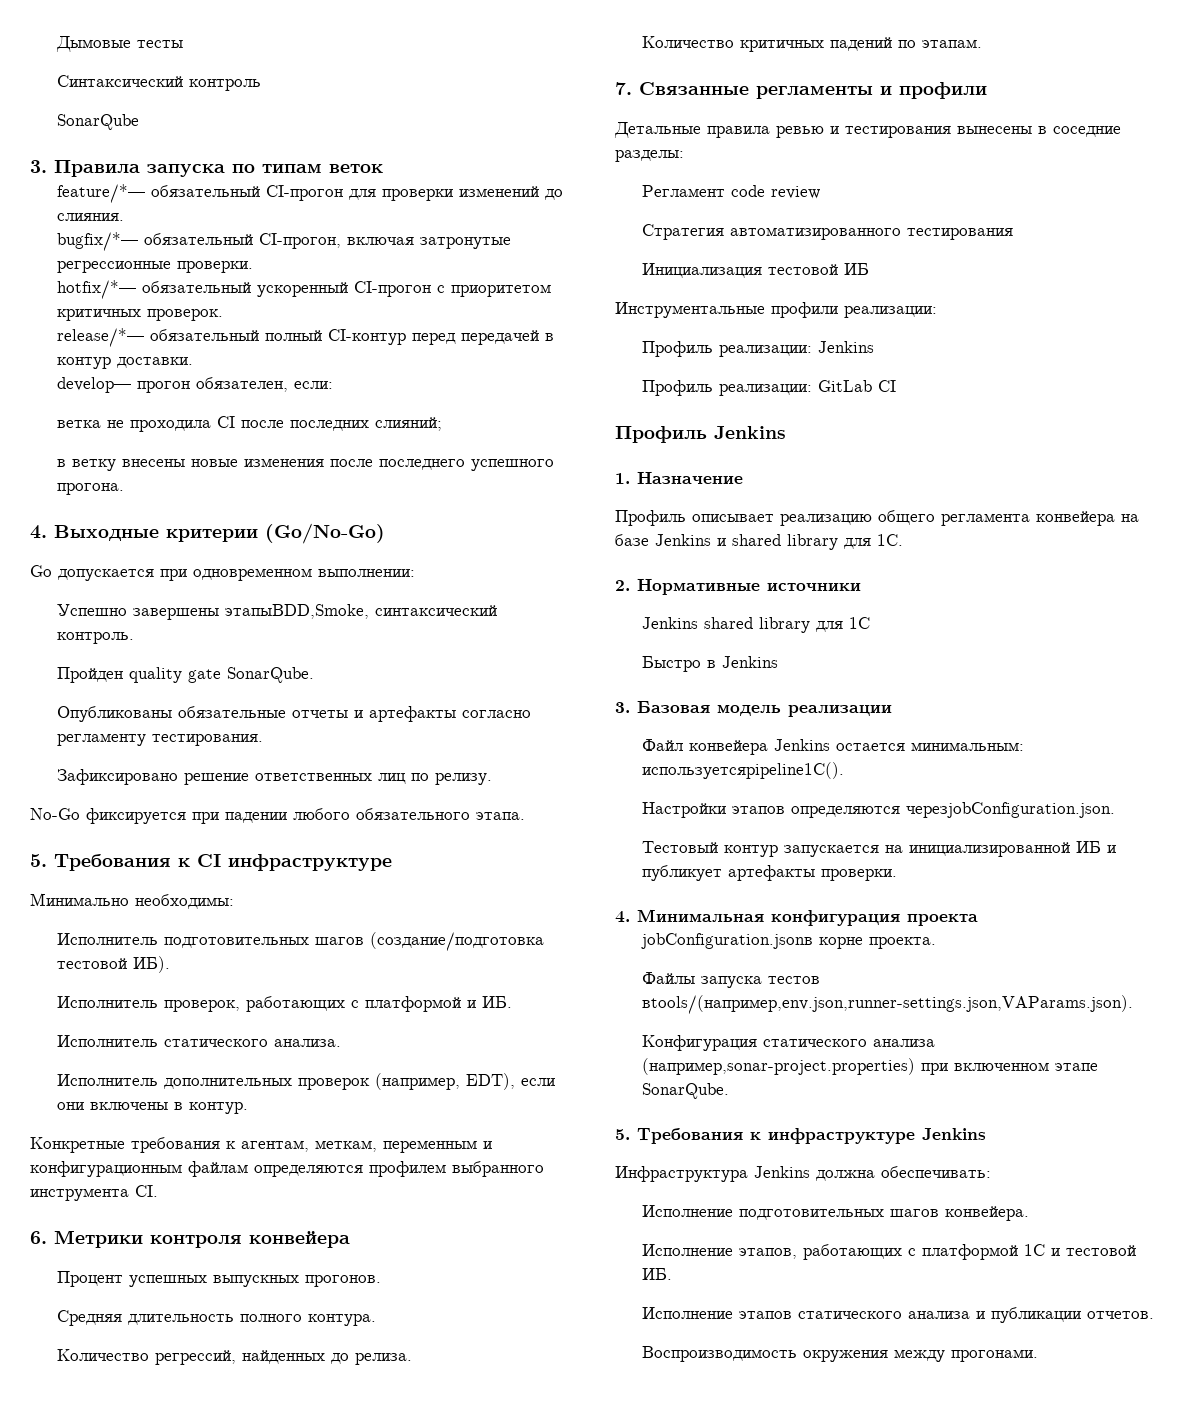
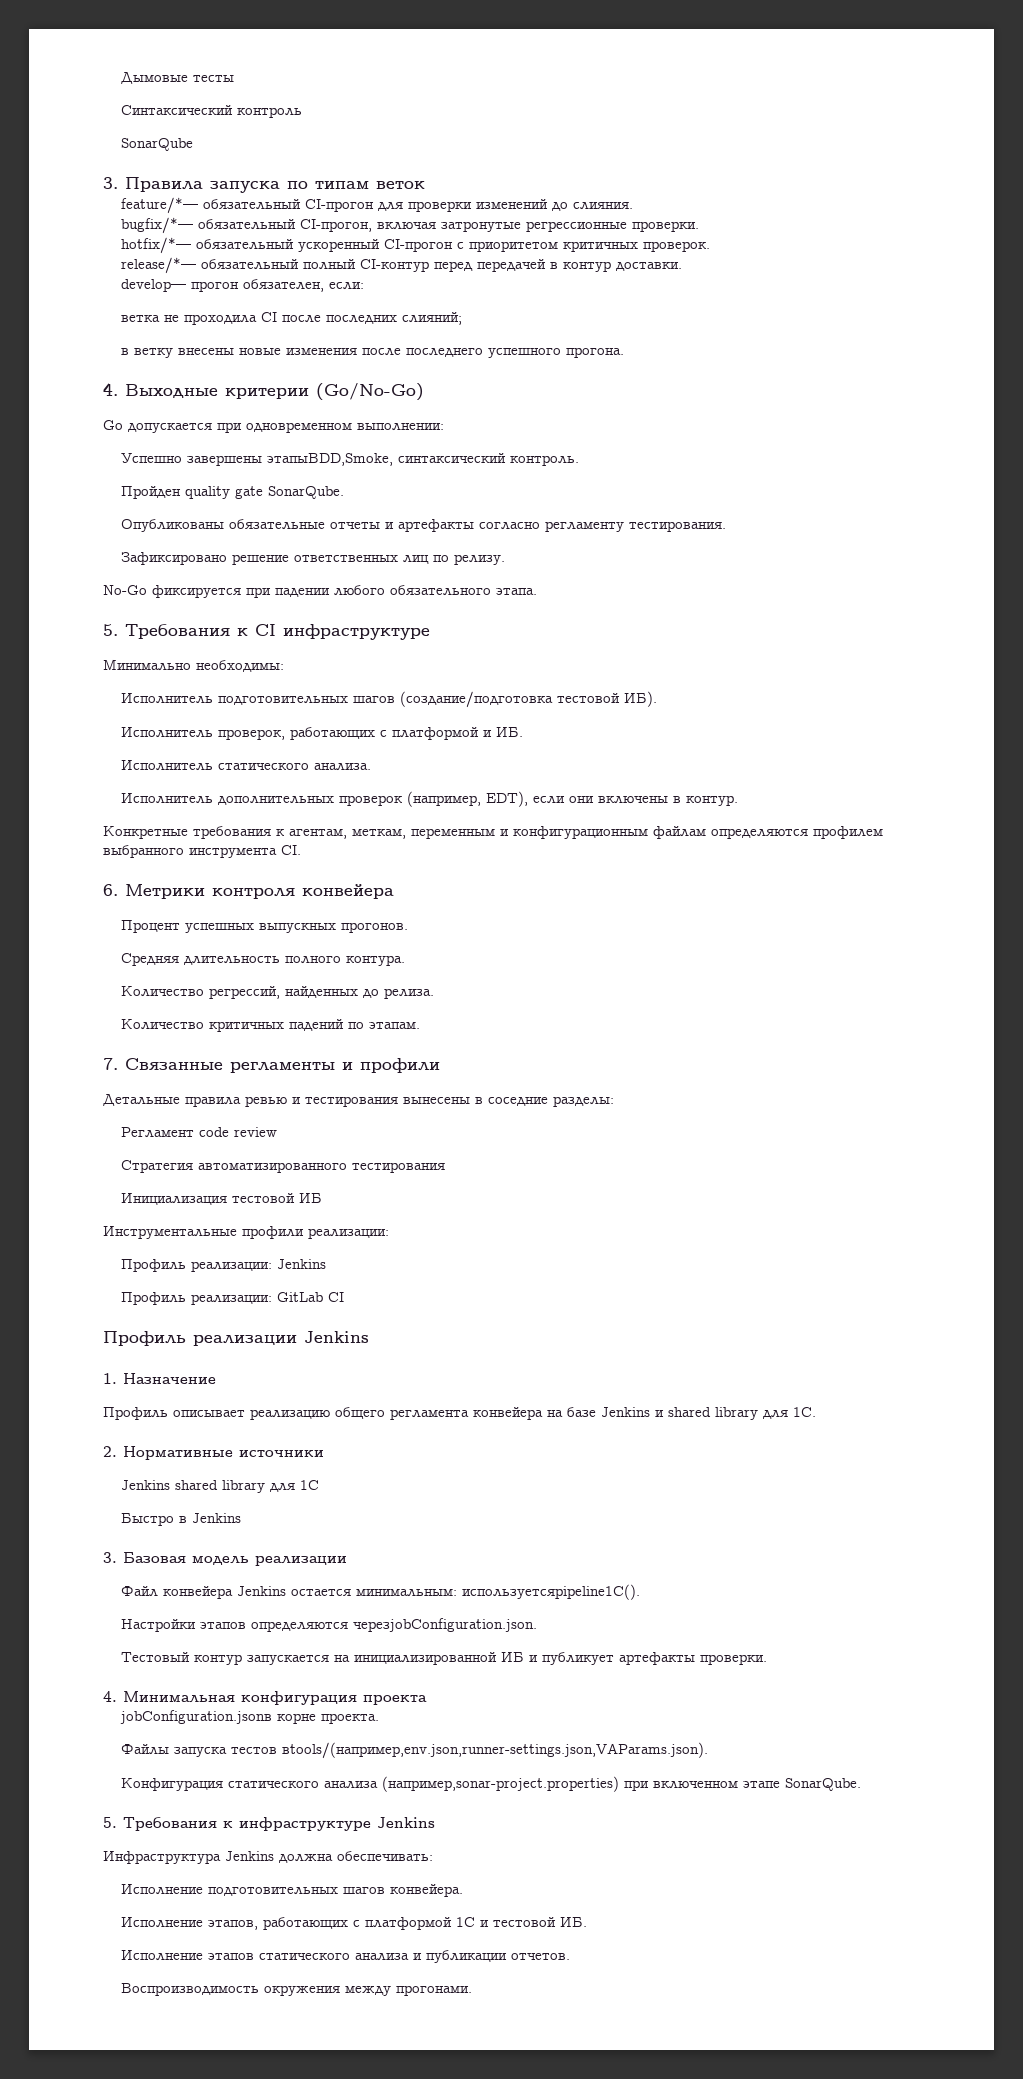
- Профиль Jenkins
+ Профиль реализации Jenkins

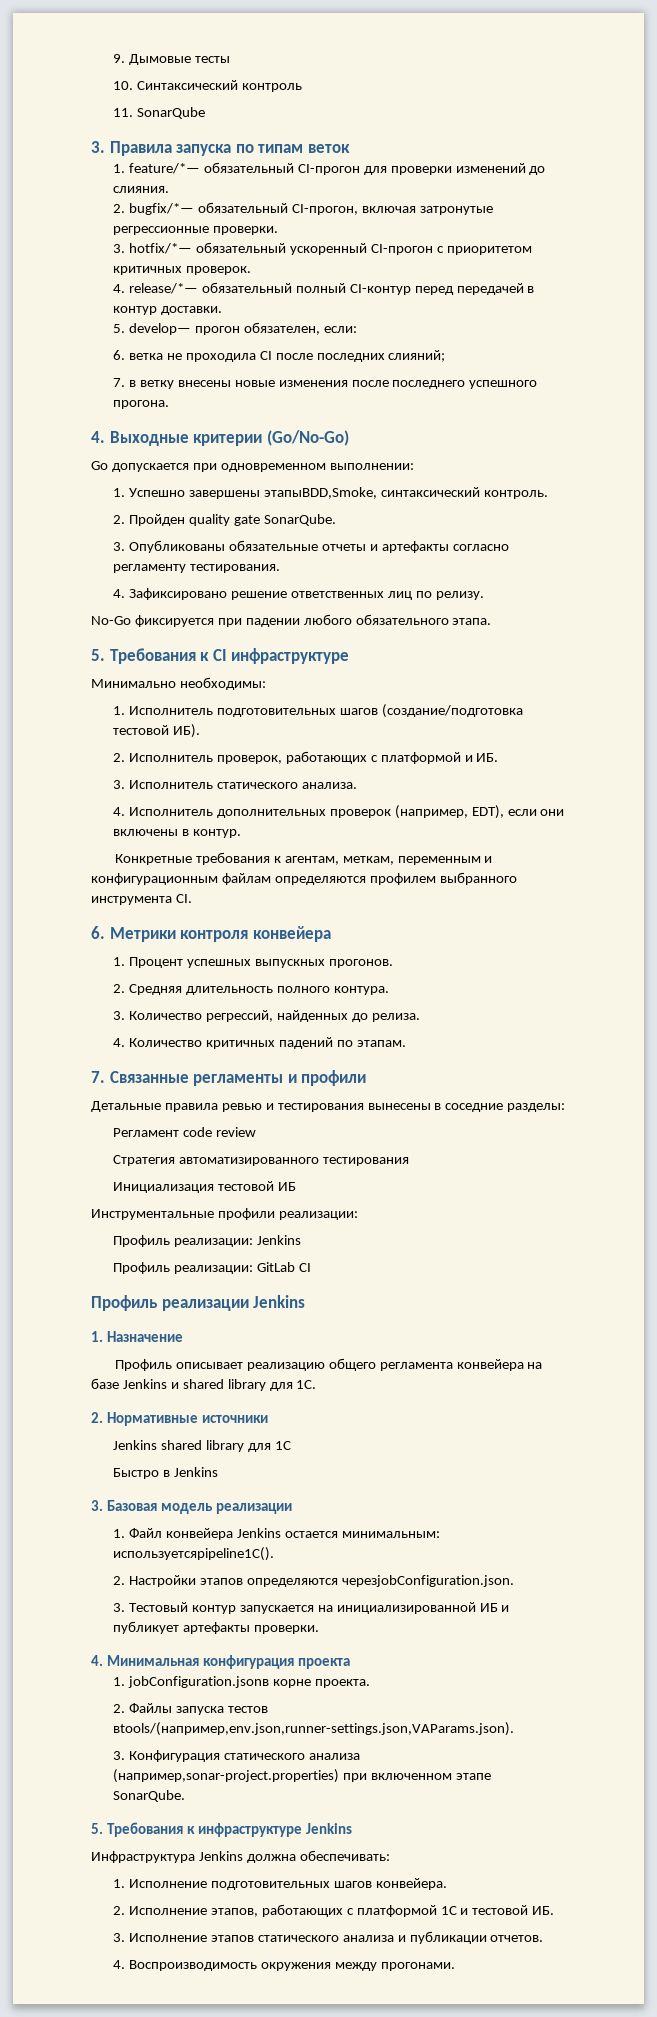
- Дымовые тесты
+ 9. Дымовые тесты
- Синтаксический контроль
+ 10. Синтаксический контроль
- SonarQube
+ 11. SonarQube
- feature/*— обязательный CI-прогон для проверки изменений до слияния.
+ 1. feature/*— обязательный CI-прогон для проверки изменений до слияния.
- bugfix/*— обязательный CI-прогон, включая затронутые регрессионные проверки.
+ 2. bugfix/*— обязательный CI-прогон, включая затронутые регрессионные проверки.
- hotfix/*— обязательный ускоренный CI-прогон с приоритетом критичных проверок.
+ 3. hotfix/*— обязательный ускоренный CI-прогон с приоритетом критичных проверок.
- release/*— обязательный полный CI-контур перед передачей в контур доставки.
+ 4. release/*— обязательный полный CI-контур перед передачей в контур доставки.
- develop— прогон обязателен, если:
+ 5. develop— прогон обязателен, если:
- ветка не проходила CI после последних слияний;
+ 6. ветка не проходила CI после последних слияний;
- в ветку внесены новые изменения после последнего успешного прогона.
+ 7. в ветку внесены новые изменения после последнего успешного прогона.
- Успешно завершены этапыBDD,Smoke, синтаксический контроль.
+ 1. Успешно завершены этапыBDD,Smoke, синтаксический контроль.
- Пройден quality gate SonarQube.
+ 2. Пройден quality gate SonarQube.
- Опубликованы обязательные отчеты и артефакты согласно регламенту тестирования.
+ 3. Опубликованы обязательные отчеты и артефакты согласно регламенту тестирования.
- Зафиксировано решение ответственных лиц по релизу.
+ 4. Зафиксировано решение ответственных лиц по релизу.
- Исполнитель подготовительных шагов (создание/подготовка тестовой ИБ).
+ 1. Исполнитель подготовительных шагов (создание/подготовка тестовой ИБ).
- Исполнитель проверок, работающих с платформой и ИБ.
+ 2. Исполнитель проверок, работающих с платформой и ИБ.
- Исполнитель статического анализа.
+ 3. Исполнитель статического анализа.
- Исполнитель дополнительных проверок (например, EDT), если они включены в контур.
+ 4. Исполнитель дополнительных проверок (например, EDT), если они включены в контур.
- Процент успешных выпускных прогонов.
+ 1. Процент успешных выпускных прогонов.
- Средняя длительность полного контура.
+ 2. Средняя длительность полного контура.
- Количество регрессий, найденных до релиза.
+ 3. Количество регрессий, найденных до релиза.
- Количество критичных падений по этапам.
+ 4. Количество критичных падений по этапам.
- Файл конвейера Jenkins остается минимальным: используетсяpipeline1C().
+ 1. Файл конвейера Jenkins остается минимальным: используетсяpipeline1C().
- Настройки этапов определяются черезjobConfiguration.json.
+ 2. Настройки этапов определяются черезjobConfiguration.json.
- Тестовый контур запускается на инициализированной ИБ и публикует артефакты проверки.
+ 3. Тестовый контур запускается на инициализированной ИБ и публикует артефакты проверки.
- jobConfiguration.jsonв корне проекта.
+ 1. jobConfiguration.jsonв корне проекта.
- Файлы запуска тестов вtools/(например,env.json,runner-settings.json,VAParams.json).
+ 2. Файлы запуска тестов вtools/(например,env.json,runner-settings.json,VAParams.json).
- Конфигурация статического анализа (например,sonar-project.properties) при включенном этапе SonarQube.
+ 3. Конфигурация статического анализа (например,sonar-project.properties) при включенном этапе SonarQube.
- Исполнение подготовительных шагов конвейера.
+ 1. Исполнение подготовительных шагов конвейера.
- Исполнение этапов, работающих с платформой 1С и тестовой ИБ.
+ 2. Исполнение этапов, работающих с платформой 1С и тестовой ИБ.
- Исполнение этапов статического анализа и публикации отчетов.
+ 3. Исполнение этапов статического анализа и публикации отчетов.
- Воспроизводимость окружения между прогонами.
+ 4. Воспроизводимость окружения между прогонами.

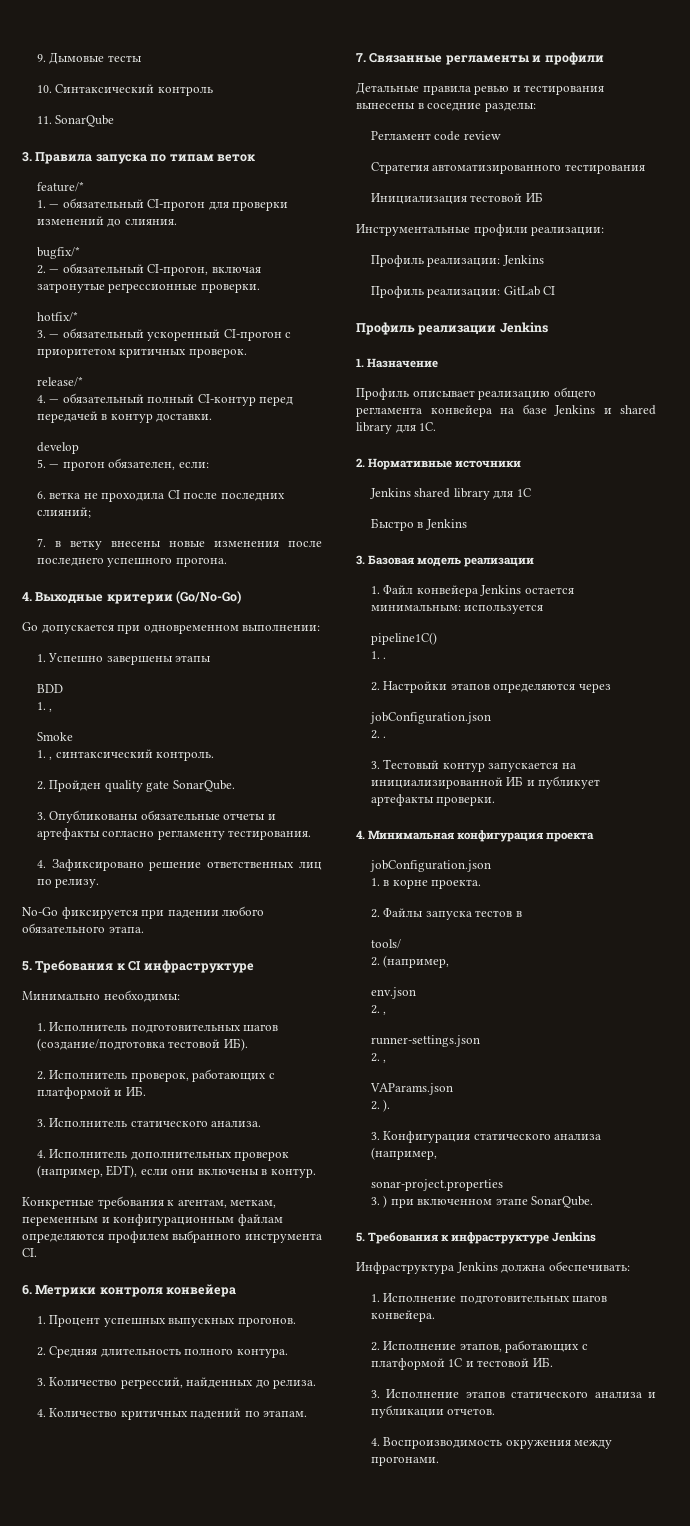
- 1. feature/*— обязательный CI-прогон для проверки изменений до слияния.
+ feature/*
+ 1. — обязательный CI-прогон для проверки изменений до слияния.
- 2. bugfix/*— обязательный CI-прогон, включая затронутые регрессионные проверки.
+ bugfix/*
+ 2. — обязательный CI-прогон, включая затронутые регрессионные проверки.
- 3. hotfix/*— обязательный ускоренный CI-прогон с приоритетом критичных проверок.
+ hotfix/*
+ 3. — обязательный ускоренный CI-прогон с приоритетом критичных проверок.
- 4. release/*— обязательный полный CI-контур перед передачей в контур доставки.
+ release/*
+ 4. — обязательный полный CI-контур перед передачей в контур доставки.
- 5. develop— прогон обязателен, если:
+ develop
+ 5. — прогон обязателен, если:
- 1. Успешно завершены этапыBDD,Smoke, синтаксический контроль.
+ 1. Успешно завершены этапы
+ BDD
+ 1. ,
+ Smoke
+ 1. , синтаксический контроль.
- 1. Файл конвейера Jenkins остается минимальным: используетсяpipeline1C().
+ 1. Файл конвейера Jenkins остается минимальным: используется
+ pipeline1C()
+ 1. .
- 2. Настройки этапов определяются черезjobConfiguration.json.
+ 2. Настройки этапов определяются через
+ jobConfiguration.json
+ 2. .
  4. Минимальная конфигурация проекта
- 1. jobConfiguration.jsonв корне проекта.
+ jobConfiguration.json
+ 1. в корне проекта.
- 2. Файлы запуска тестов вtools/(например,env.json,runner-settings.json,VAParams.json).
+ 2. Файлы запуска тестов в
+ tools/
+ 2. (например,
+ env.json
+ 2. ,
+ runner-settings.json
+ 2. ,
+ VAParams.json
+ 2. ).
- 3. Конфигурация статического анализа (например,sonar-project.properties) при включенном этапе SonarQube.
+ 3. Конфигурация статического анализа (например,
+ sonar-project.properties
+ 3. ) при включенном этапе SonarQube.

